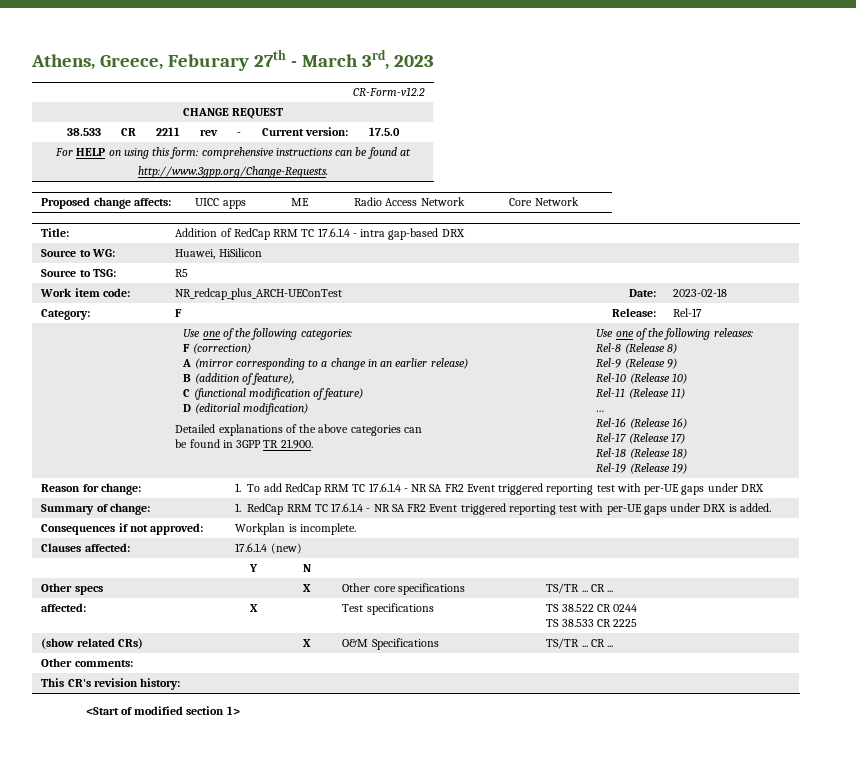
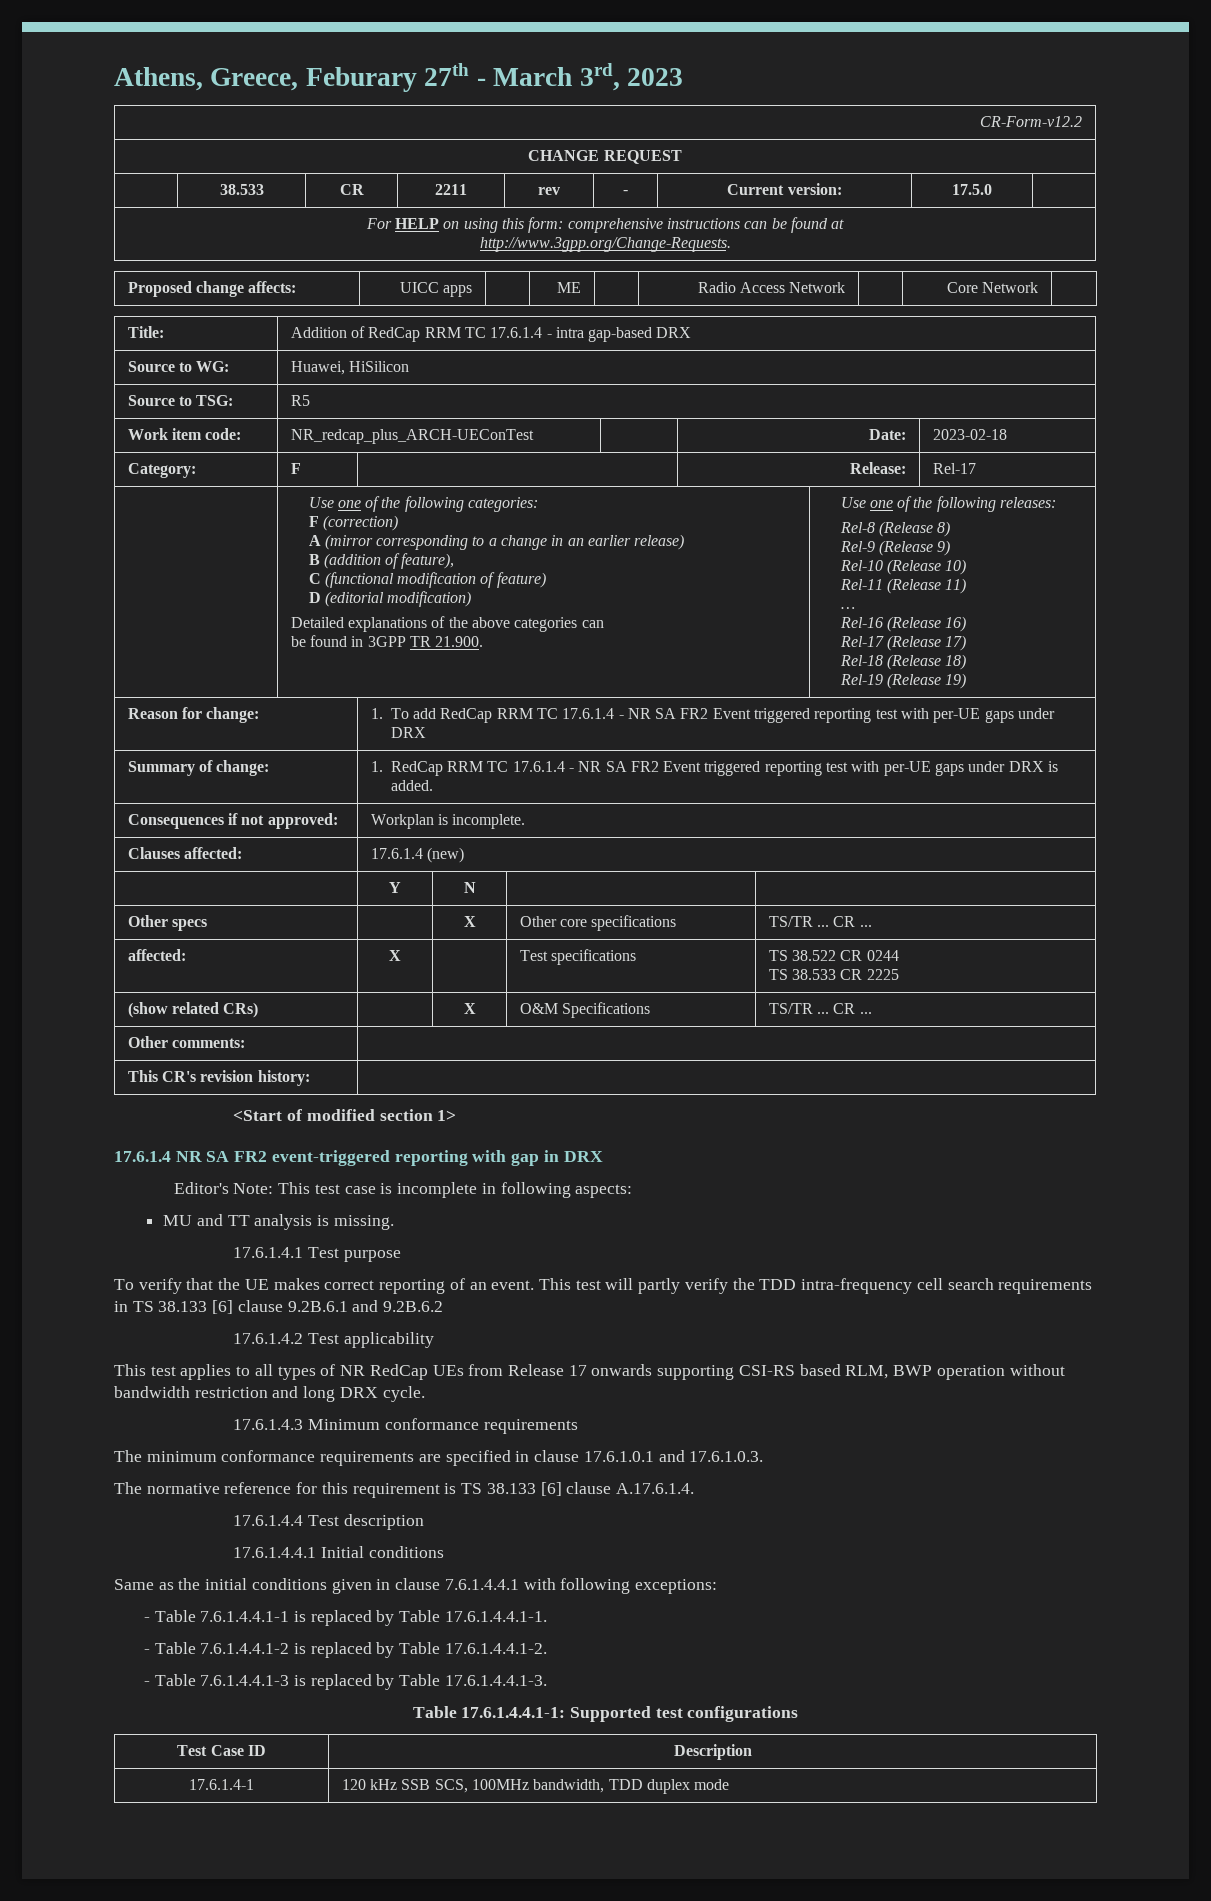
+ 17.6.1.4 NR SA FR2 event-triggered reporting with gap in DRX
+ Editor's Note: This test case is incomplete in following aspects:
+ MU and TT analysis is missing.
+ 17.6.1.4.1 Test purpose
+ To verify that the UE makes correct reporting of an event. This test will partly verify the TDD intra-frequency cell search requirements in TS 38.133 [6] clause 9.2B.6.1 and 9.2B.6.2
+ 17.6.1.4.2 Test applicability
+ This test applies to all types of NR RedCap UEs from Release 17 onwards supporting CSI-RS based RLM, BWP operation without bandwidth restriction and long DRX cycle.
+ 17.6.1.4.3 Minimum conformance requirements
+ The minimum conformance requirements are specified in clause 17.6.1.0.1 and 17.6.1.0.3.
+ The normative reference for this requirement is TS 38.133 [6] clause A.17.6.1.4.
+ 17.6.1.4.4 Test description
+ 17.6.1.4.4.1 Initial conditions
+ Same as the initial conditions given in clause 7.6.1.4.4.1 with following exceptions:
+ - Table 7.6.1.4.4.1-1 is replaced by Table 17.6.1.4.4.1-1.
+ - Table 7.6.1.4.4.1-2 is replaced by Table 17.6.1.4.4.1-2.
+ - Table 7.6.1.4.4.1-3 is replaced by Table 17.6.1.4.4.1-3.
+ Table 17.6.1.4.4.1-1: Supported test configurations
+ Test Case ID | Description
+ 17.6.1.4-1 | 120 kHz SSB SCS, 100MHz bandwidth, TDD duplex mode

